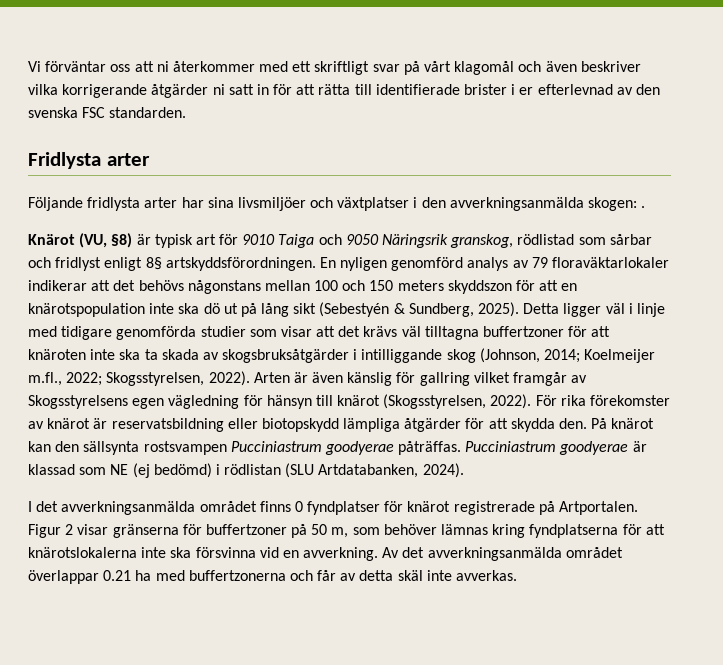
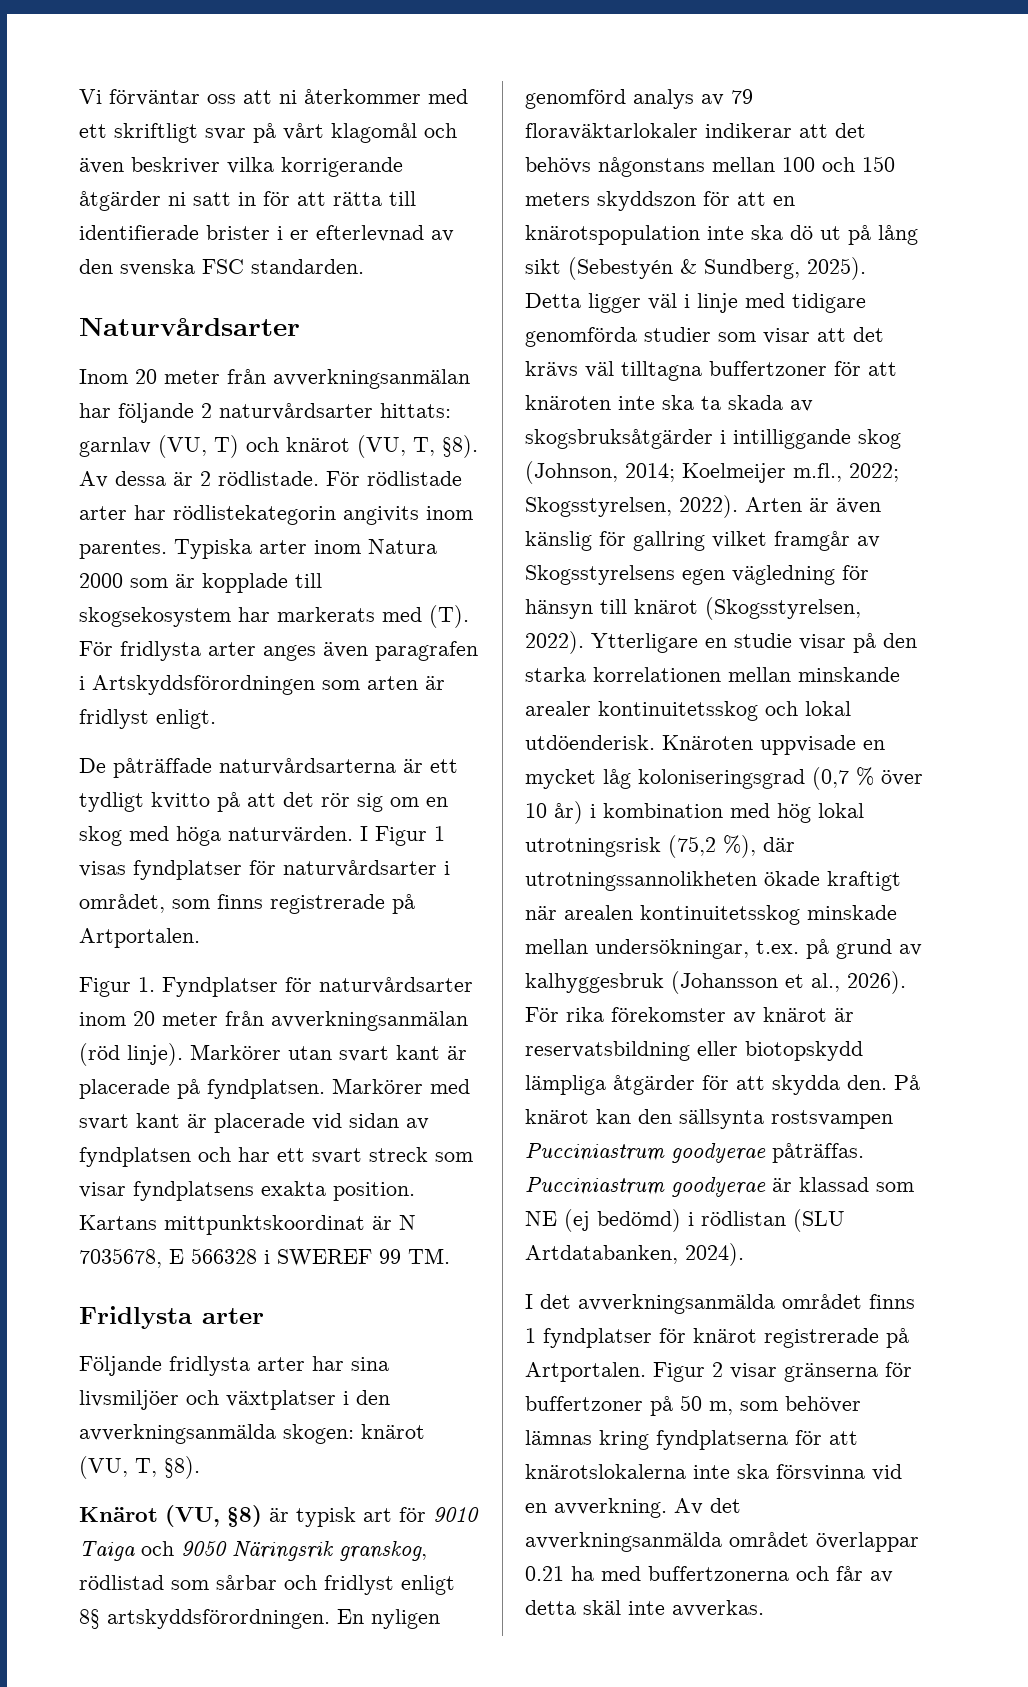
+ Naturvårdsarter
+ Inom 20 meter från avverkningsanmälan har följande 2 naturvårdsarter hittats: garnlav (VU, T) och knärot (VU, T, §8). Av dessa är 2 rödlistade. För rödlistade arter har rödlistekategorin angivits inom parentes. Typiska arter inom Natura 2000 som är kopplade till skogsekosystem har markerats med (T). För fridlysta arter anges även paragrafen i Artskyddsförordningen som arten är fridlyst enligt.
+ De påträffade naturvårdsarterna är ett tydligt kvitto på att det rör sig om en skog med höga naturvärden. I Figur 1 visas fyndplatser för naturvårdsarter i området, som finns registrerade på Artportalen.
+ Figur 1. Fyndplatser för naturvårdsarter inom 20 meter från avverkningsanmälan (röd linje). Markörer utan svart kant är placerade på fyndplatsen. Markörer med svart kant är placerade vid sidan av fyndplatsen och har ett svart streck som visar fyndplatsens exakta position. Kartans mittpunktskoordinat är N 7035678, E 566328 i SWEREF 99 TM.
- Följande fridlysta arter har sina livsmiljöer och växtplatser i den avverkningsanmälda skogen: .
+ Följande fridlysta arter har sina livsmiljöer och växtplatser i den avverkningsanmälda skogen: knärot (VU, T, §8).
+ Ytterligare en studie visar på den starka korrelationen mellan minskande arealer kontinuitetsskog och lokal utdöenderisk. Knäroten uppvisade en mycket låg koloniseringsgrad (0,7 % över 10 år) i kombination med hög lokal utrotningsrisk (75,2 %), där utrotningssannolikheten ökade kraftigt när arealen kontinuitetsskog minskade mellan undersökningar, t.ex. på grund av kalhyggesbruk (Johansson et al., 2026).
- I det avverkningsanmälda området finns 0 fyndplatser för knärot registrerade på Artportalen.
+ I det avverkningsanmälda området finns 1 fyndplatser för knärot registrerade på Artportalen.

